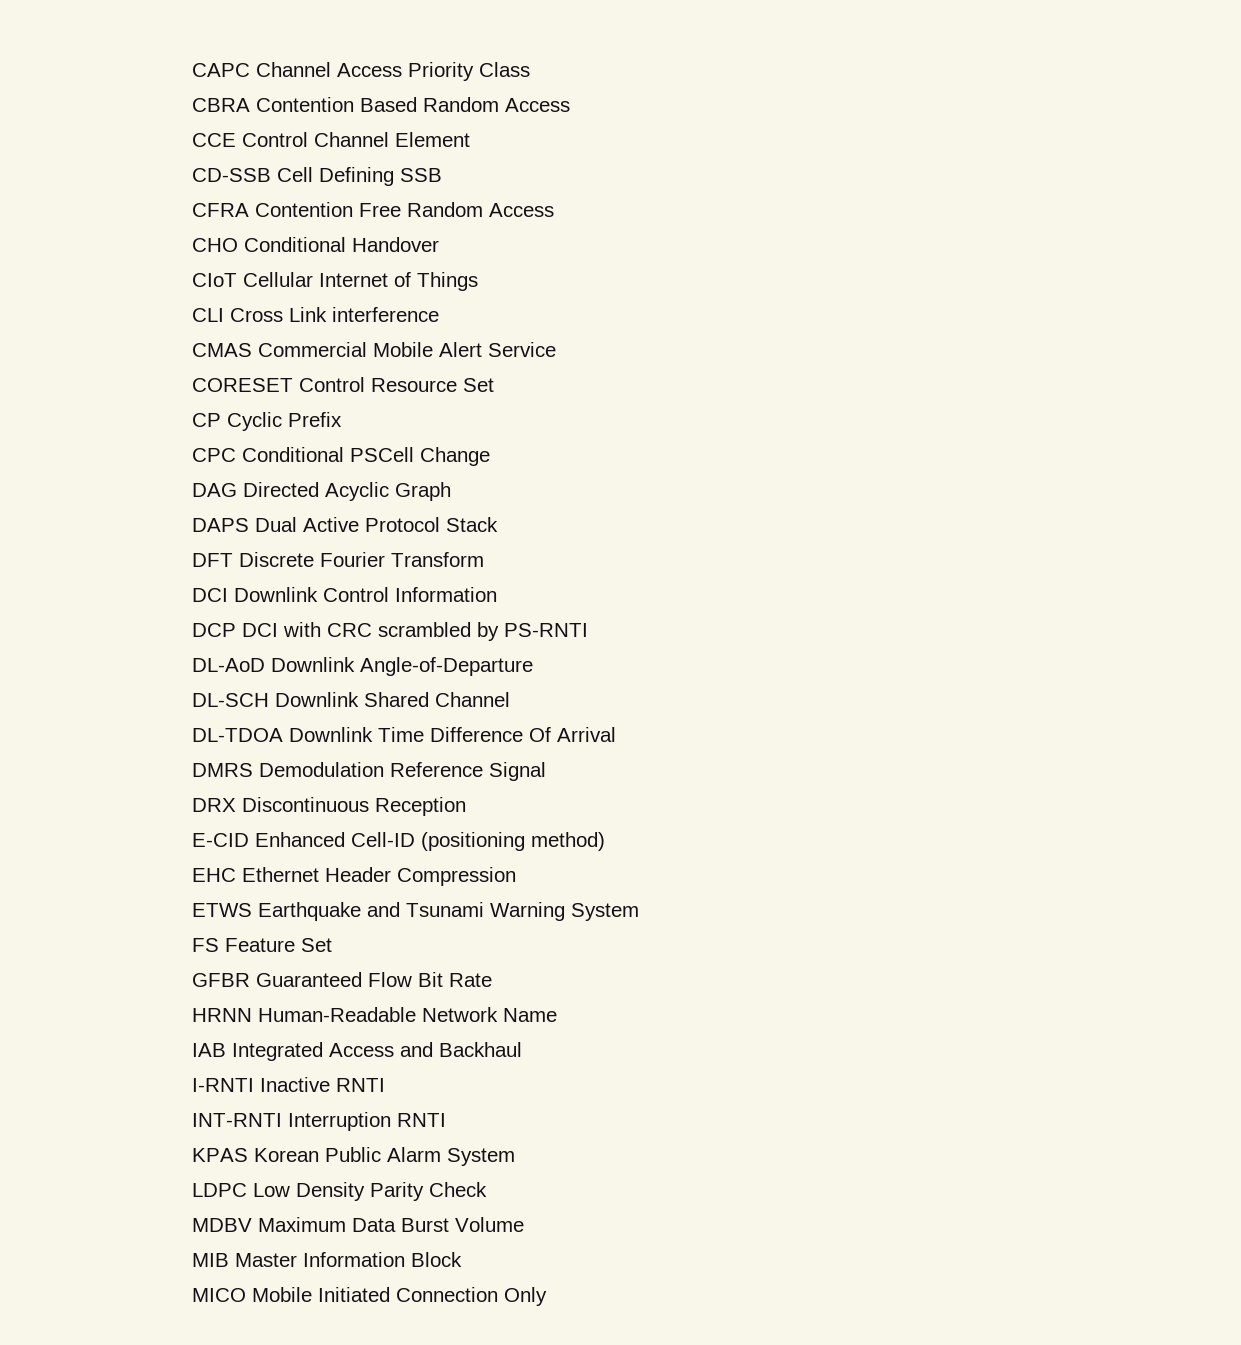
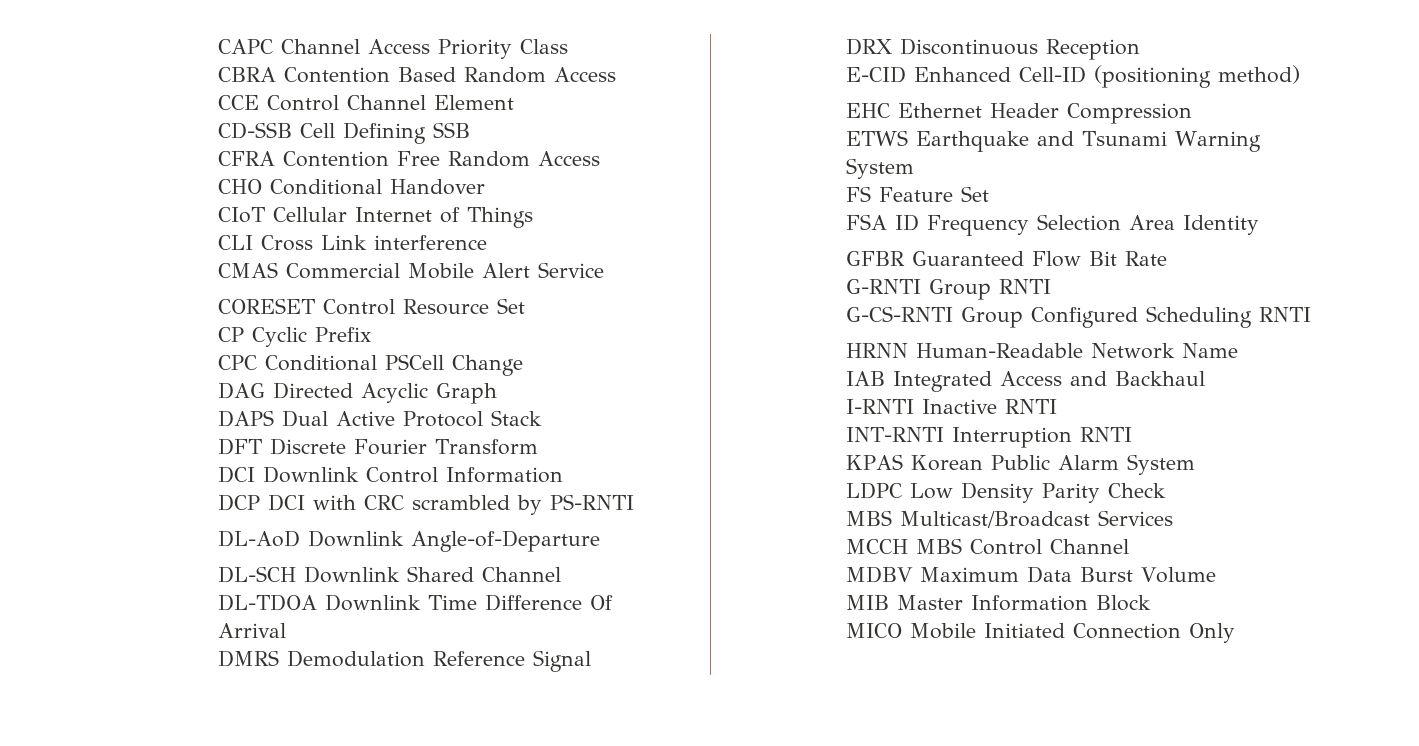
+ FSA ID Frequency Selection Area Identity
+ G-RNTI Group RNTI
+ G-CS-RNTI Group Configured Scheduling RNTI
+ MBS Multicast/Broadcast Services
+ MCCH MBS Control Channel

